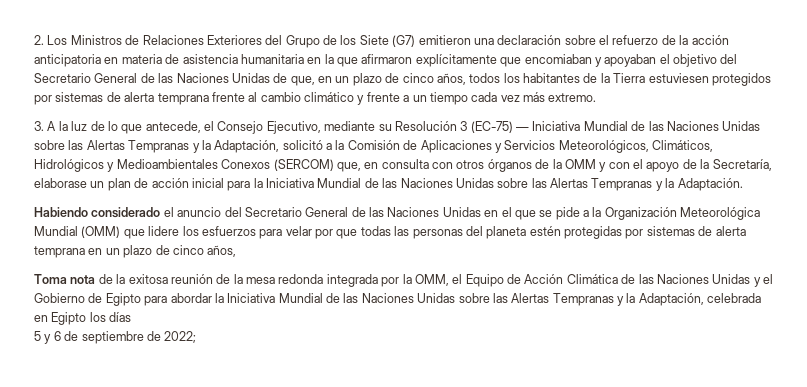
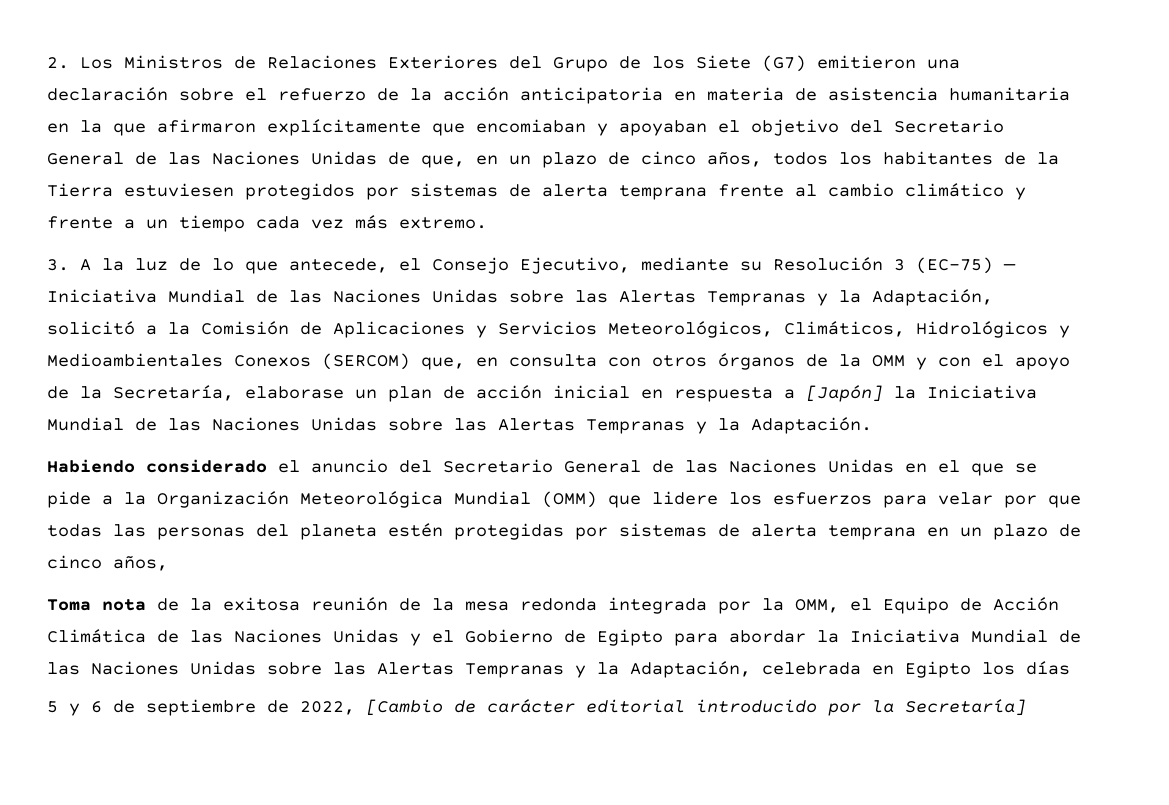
- 3. A la luz de lo que antecede, el Consejo Ejecutivo, mediante su Resolución 3 (EC-75) — Iniciativa Mundial de las Naciones Unidas sobre las Alertas Tempranas y la Adaptación, solicitó a la Comisión de Aplicaciones y Servicios Meteorológicos, Climáticos, Hidrológicos y Medioambientales Conexos (SERCOM) que, en consulta con otros órganos de la OMM y con el apoyo de la Secretaría, elaborase un plan de acción inicial para la Iniciativa Mundial de las Naciones Unidas sobre las Alertas Tempranas y la Adaptación.
+ 3. A la luz de lo que antecede, el Consejo Ejecutivo, mediante su Resolución 3 (EC-75) — Iniciativa Mundial de las Naciones Unidas sobre las Alertas Tempranas y la Adaptación, solicitó a la Comisión de Aplicaciones y Servicios Meteorológicos, Climáticos, Hidrológicos y Medioambientales Conexos (SERCOM) que, en consulta con otros órganos de la OMM y con el apoyo de la Secretaría, elaborase un plan de acción inicial en respuesta a [Japón] la Iniciativa Mundial de las Naciones Unidas sobre las Alertas Tempranas y la Adaptación.
- 5 y 6 de septiembre de 2022;
+ 5 y 6 de septiembre de 2022, [Cambio de carácter editorial introducido por la Secretaría]

